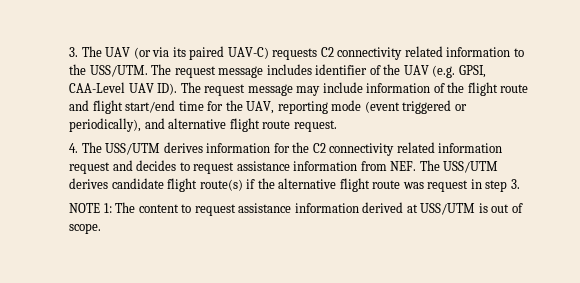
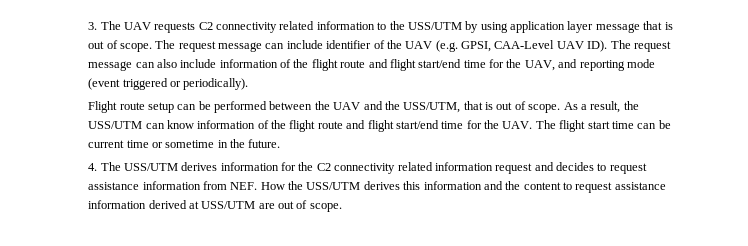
- 3. The UAV (or via its paired UAV-C) requests C2 connectivity related information to the USS/UTM. The request message includes identifier of the UAV (e.g. GPSI, CAA-Level UAV ID). The request message may include information of the flight route and flight start/end time for the UAV, reporting mode (event triggered or periodically), and alternative flight route request.
+ 3. The UAV requests C2 connectivity related information to the USS/UTM by using application layer message that is out of scope. The request message can include identifier of the UAV (e.g. GPSI, CAA-Level UAV ID). The request message can also include information of the flight route and flight start/end time for the UAV, and reporting mode (event triggered or periodically).
+ Flight route setup can be performed between the UAV and the USS/UTM, that is out of scope. As a result, the USS/UTM can know information of the flight route and flight start/end time for the UAV. The flight start time can be current time or sometime in the future.
- 4. The USS/UTM derives information for the C2 connectivity related information request and decides to request assistance information from NEF. The USS/UTM derives candidate flight route(s) if the alternative flight route was request in step 3.
- NOTE 1: The content to request assistance information derived at USS/UTM is out of scope.
+ 4. The USS/UTM derives information for the C2 connectivity related information request and decides to request assistance information from NEF. How the USS/UTM derives this information and the content to request assistance information derived at USS/UTM are out of scope.

